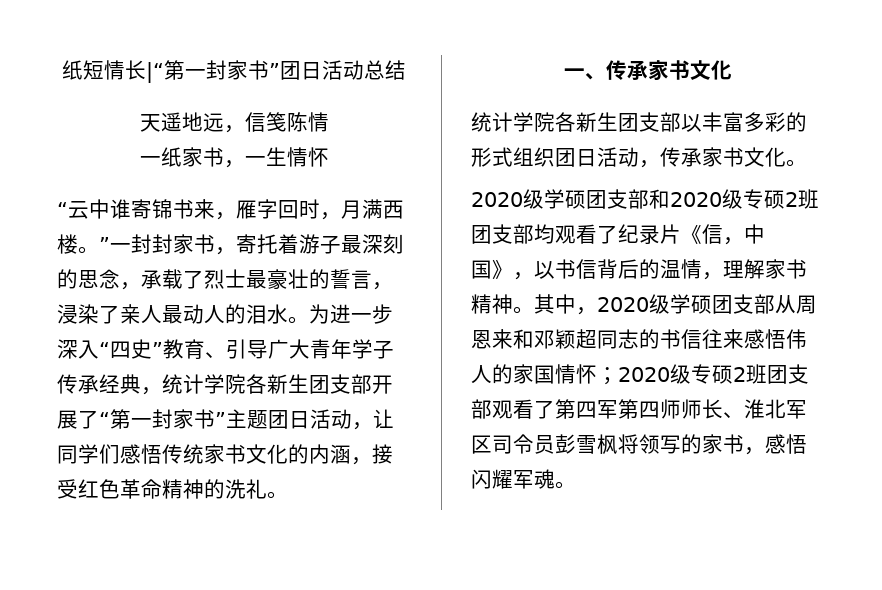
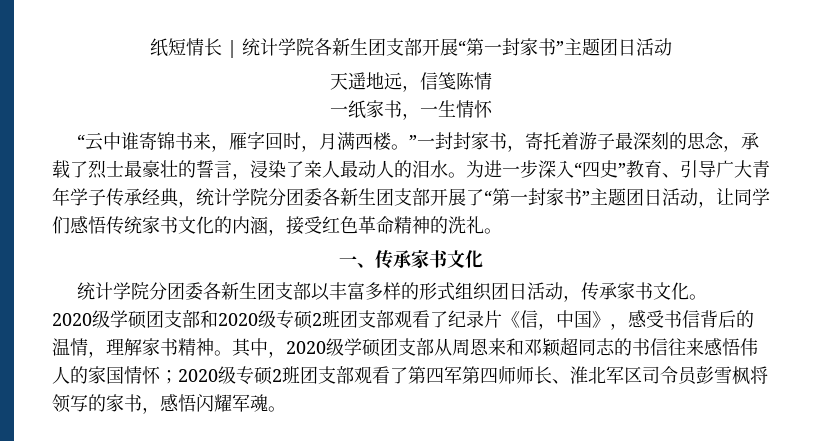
- 纸短情长|“第一封家书”团日活动总结
+ 纸短情长 | 统计学院各新生团支部开展“第一封家书”主题团日活动
- 为进一步深入“四史”教育、引导广大青年学子传承经典，统计学院各新生团支部开展了“第一封家书”主题团日活动，让同学们感悟传统家书文化的内涵，接受红色革命精神的洗礼。
+ 为进一步深入“四史”教育、引导广大青年学子传承经典，统计学院分团委各新生团支部开展了“第一封家书”主题团日活动，让同学们感悟传统家书文化的内涵，接受红色革命精神的洗礼。
- 统计学院各新生团支部以丰富多彩的形式组织团日活动，传承家书文化。
+ 统计学院分团委各新生团支部以丰富多样的形式组织团日活动，传承家书文化。
- 2020级学硕团支部和2020级专硕2班团支部均观看了纪录片《信，中国》，以书信背后的温情，理解家书精神。
+ 2020级学硕团支部和2020级专硕2班团支部观看了纪录片《信，中国》，感受书信背后的温情，理解家书精神。

